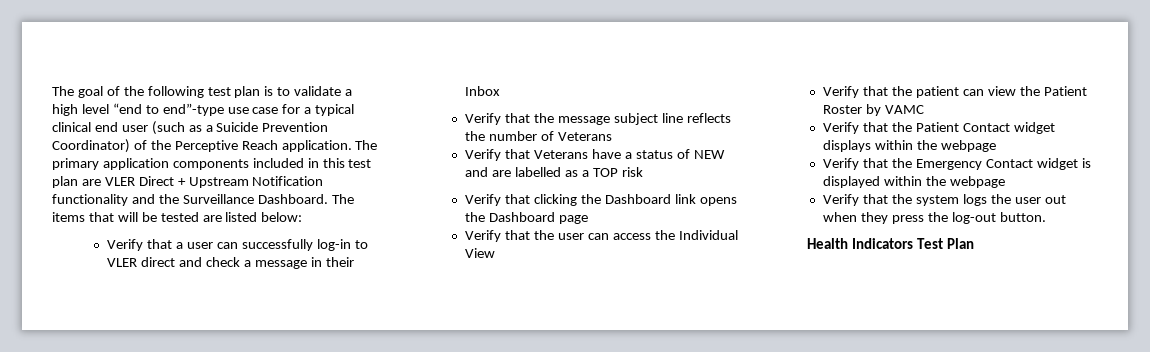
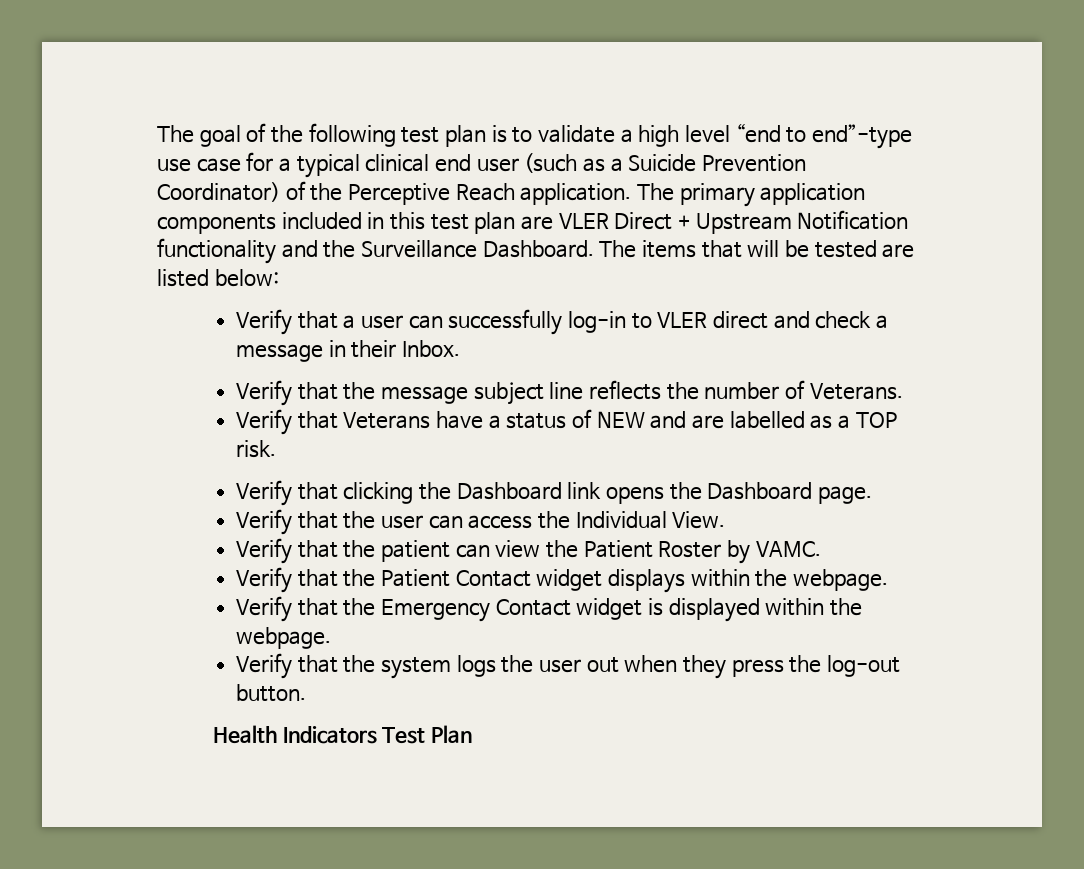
- Verify that a user can successfully log-in to VLER direct and check a message in their Inbox
+ Verify that a user can successfully log-in to VLER direct and check a message in their Inbox.
- Verify that the message subject line reflects the number of Veterans
+ Verify that the message subject line reflects the number of Veterans.
- Verify that Veterans have a status of NEW and are labelled as a TOP risk
+ Verify that Veterans have a status of NEW and are labelled as a TOP risk.
- Verify that clicking the Dashboard link opens the Dashboard page
+ Verify that clicking the Dashboard link opens the Dashboard page.
- Verify that the user can access the Individual View
+ Verify that the user can access the Individual View.
- Verify that the patient can view the Patient Roster by VAMC
+ Verify that the patient can view the Patient Roster by VAMC.
- Verify that the Patient Contact widget displays within the webpage
+ Verify that the Patient Contact widget displays within the webpage.
- Verify that the Emergency Contact widget is displayed within the webpage
+ Verify that the Emergency Contact widget is displayed within the webpage.

